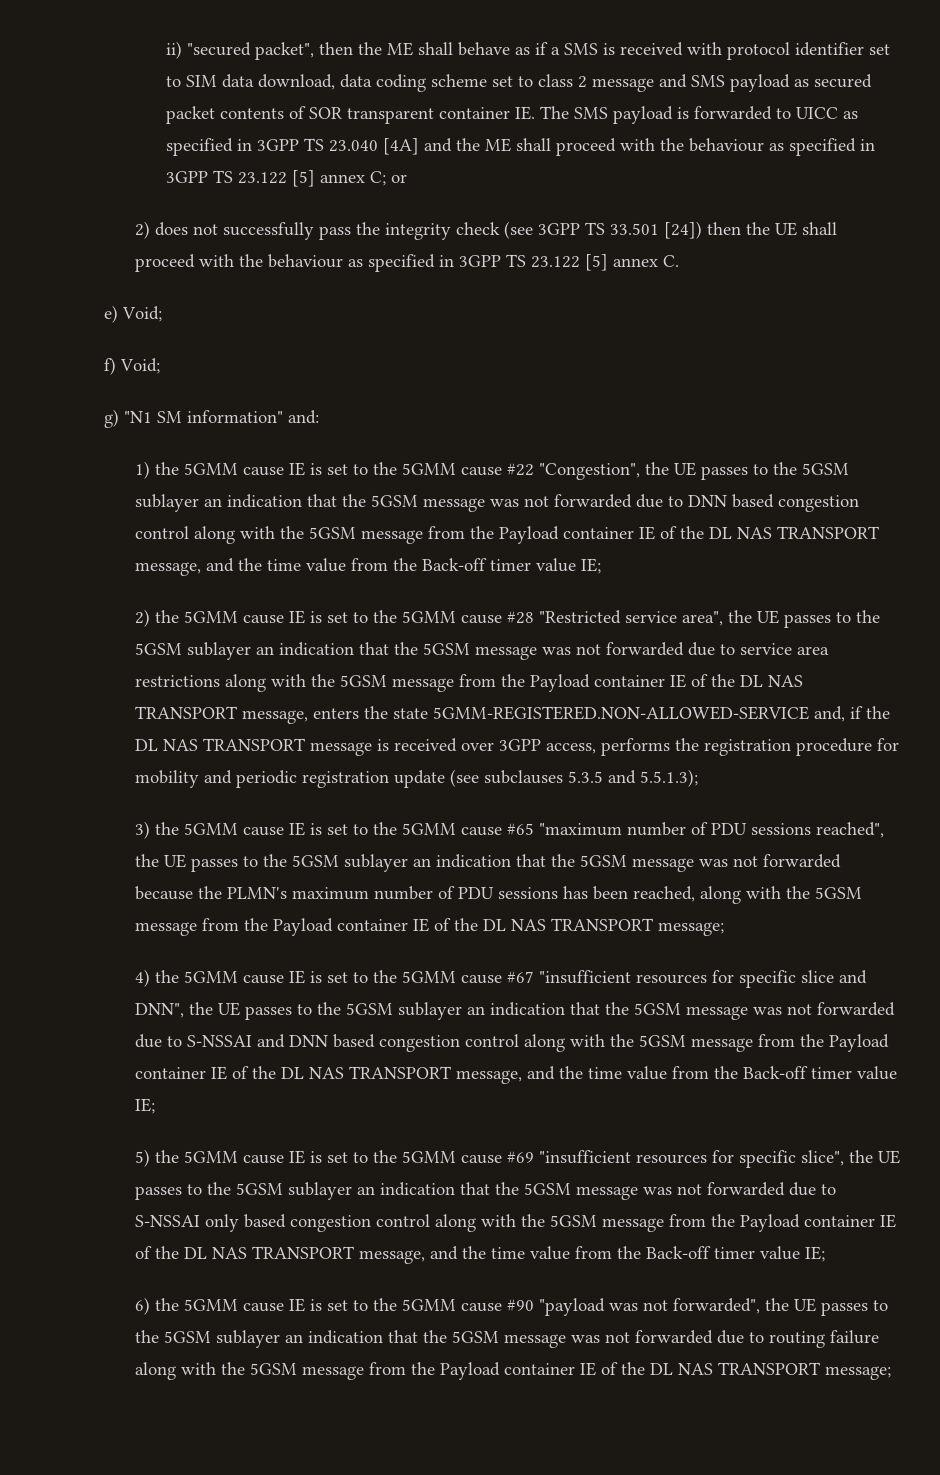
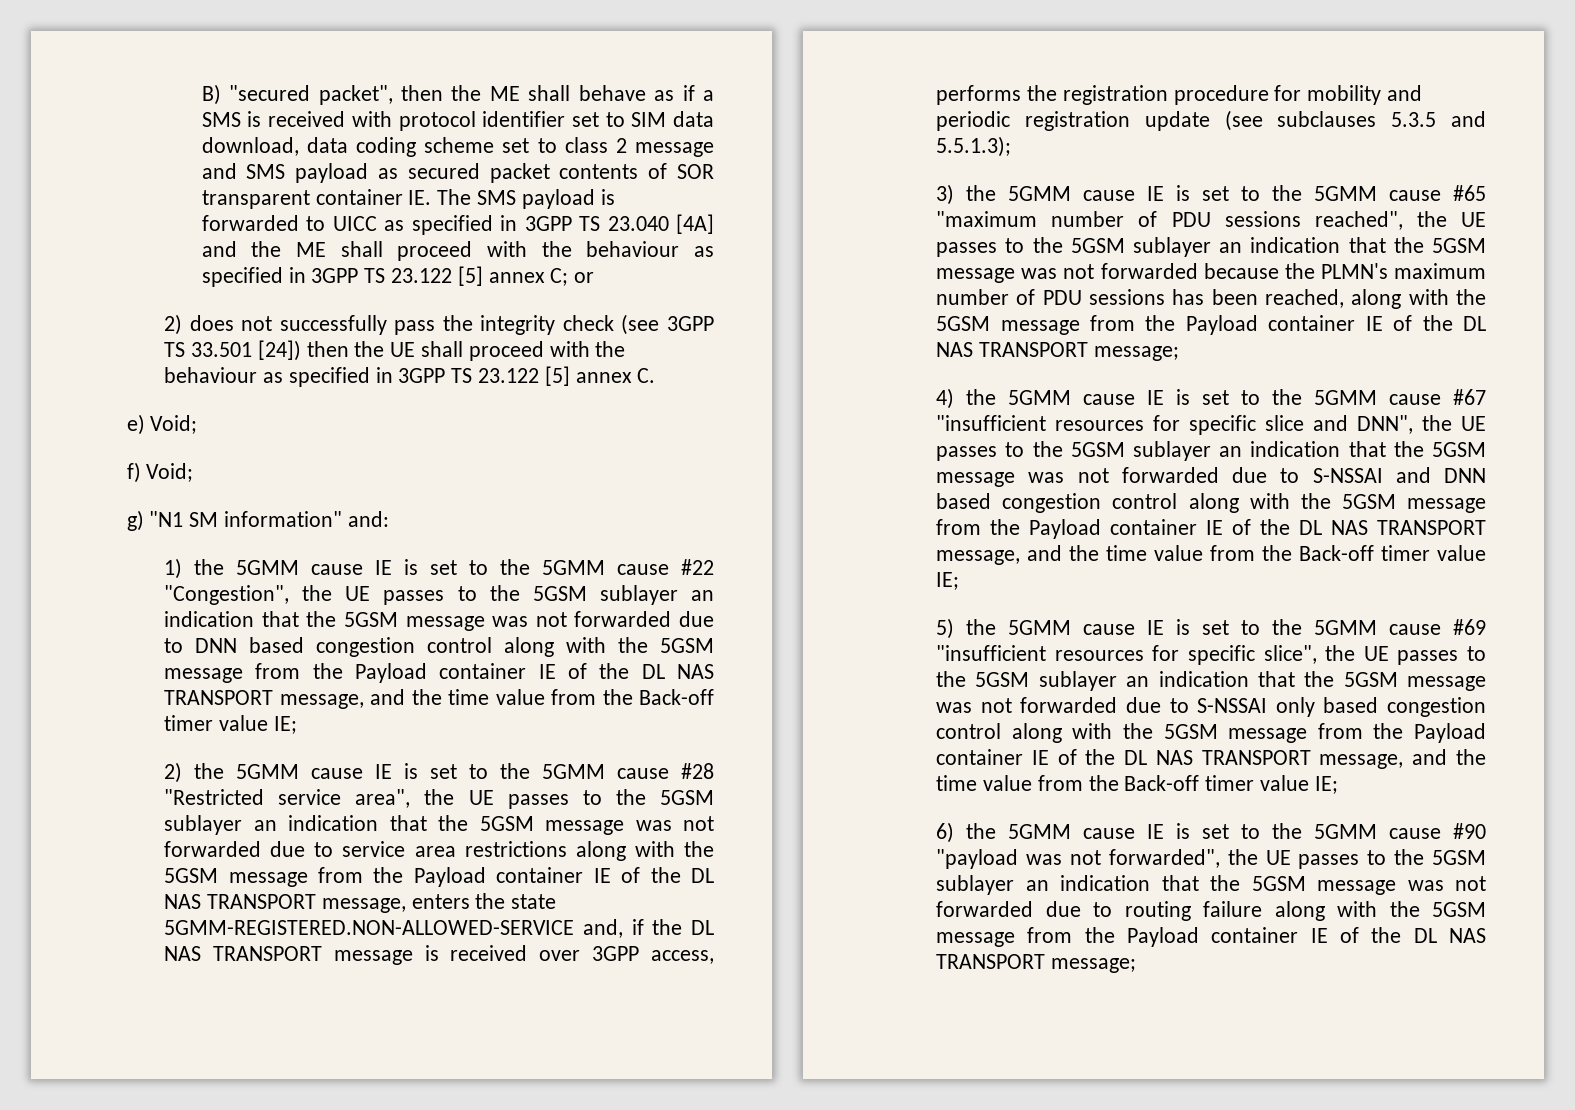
- ii) "secured packet", then the ME shall behave as if a SMS is received with protocol identifier set to SIM data download, data coding scheme set to class 2 message and SMS payload as secured packet contents of SOR transparent container IE. The SMS payload is forwarded to UICC as specified in 3GPP TS 23.040 [4A] and the ME shall proceed with the behaviour as specified in 3GPP TS 23.122 [5] annex C;
+ B) "secured packet", then the ME shall behave as if a SMS is received with protocol identifier set to SIM data download, data coding scheme set to class 2 message and SMS payload as secured packet contents of SOR transparent container IE. The SMS payload is forwarded to UICC as specified in 3GPP TS 23.040 [4A] and the ME shall proceed with the behaviour as specified in 3GPP TS 23.122 [5] annex C;

